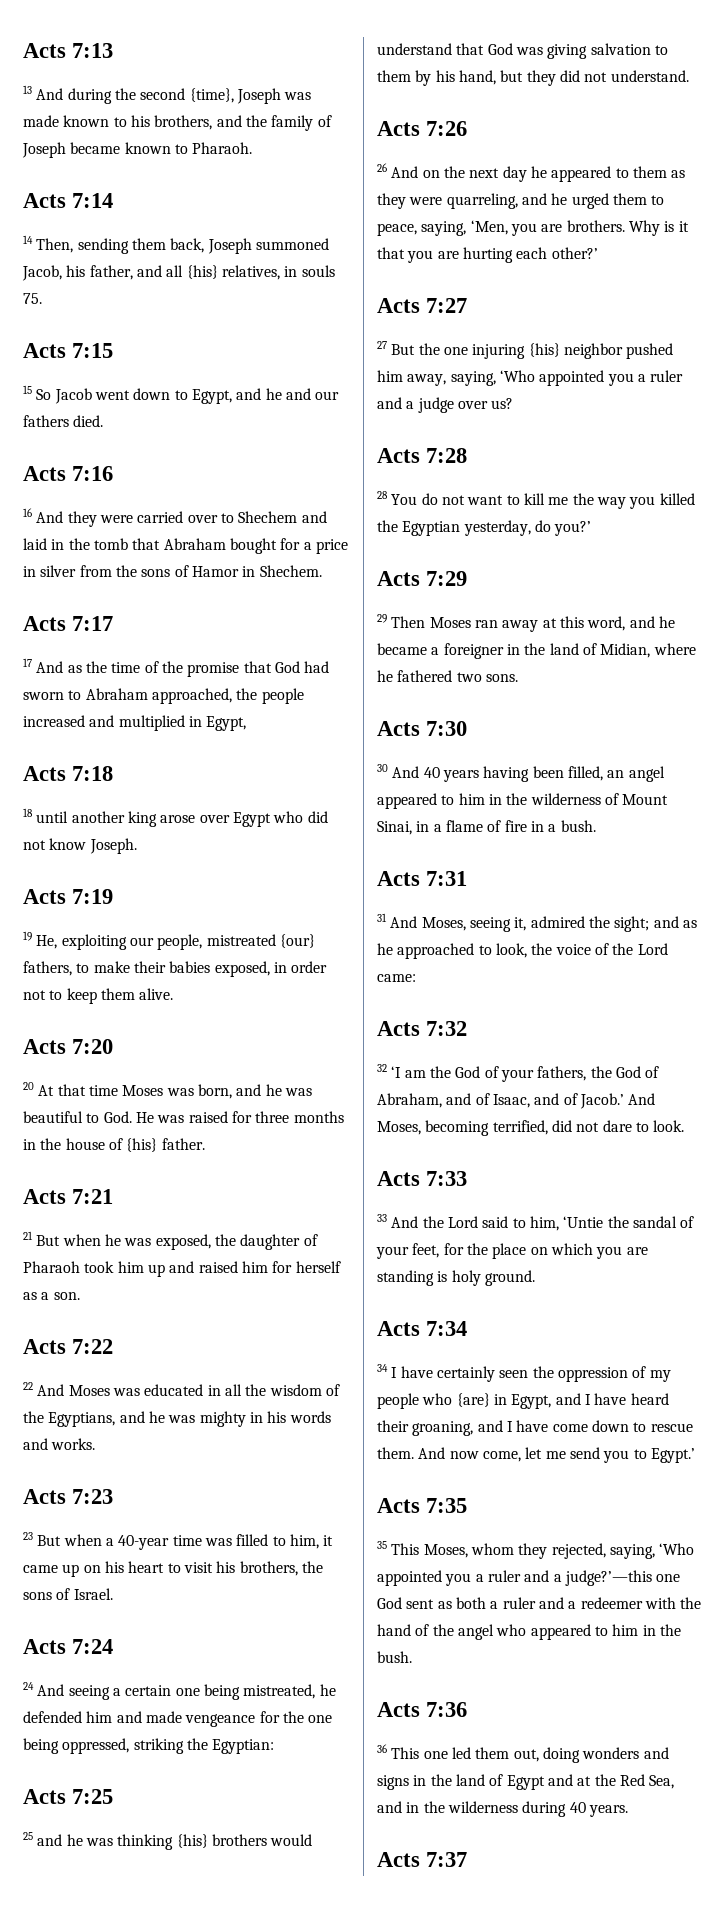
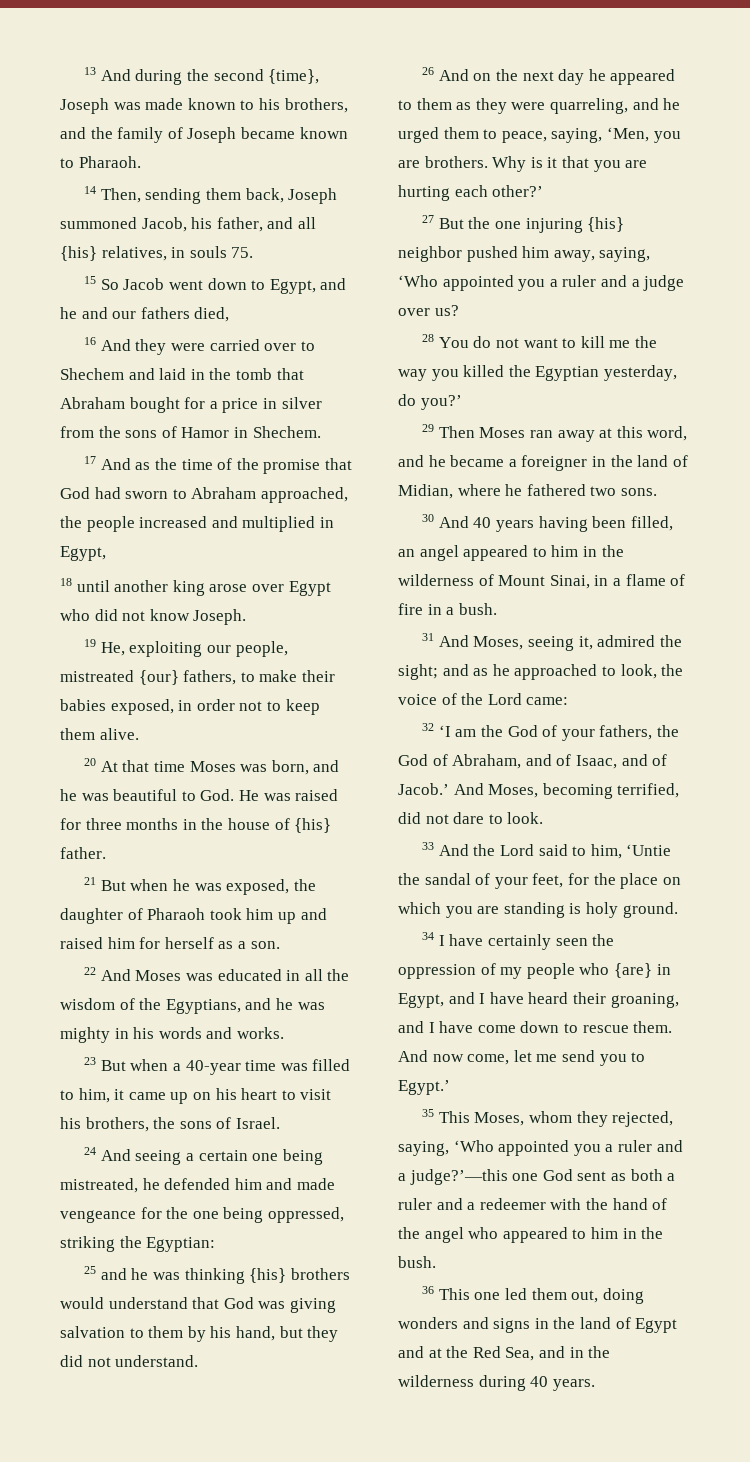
- Acts 7:13
- Acts 7:14
- Acts 7:15
- 15 So Jacob went down to Egypt, and he and our fathers died.
- Acts 7:16
+ 15 So Jacob went down to Egypt, and he and our fathers died,
- Acts 7:17
- Acts 7:18
- Acts 7:19
- Acts 7:20
- Acts 7:21
- Acts 7:22
- Acts 7:23
- Acts 7:24
- Acts 7:25
- Acts 7:26
- Acts 7:27
- Acts 7:28
- Acts 7:29
- Acts 7:30
- Acts 7:31
- Acts 7:32
- Acts 7:33
- Acts 7:34
- Acts 7:35
- Acts 7:36
- Acts 7:37

